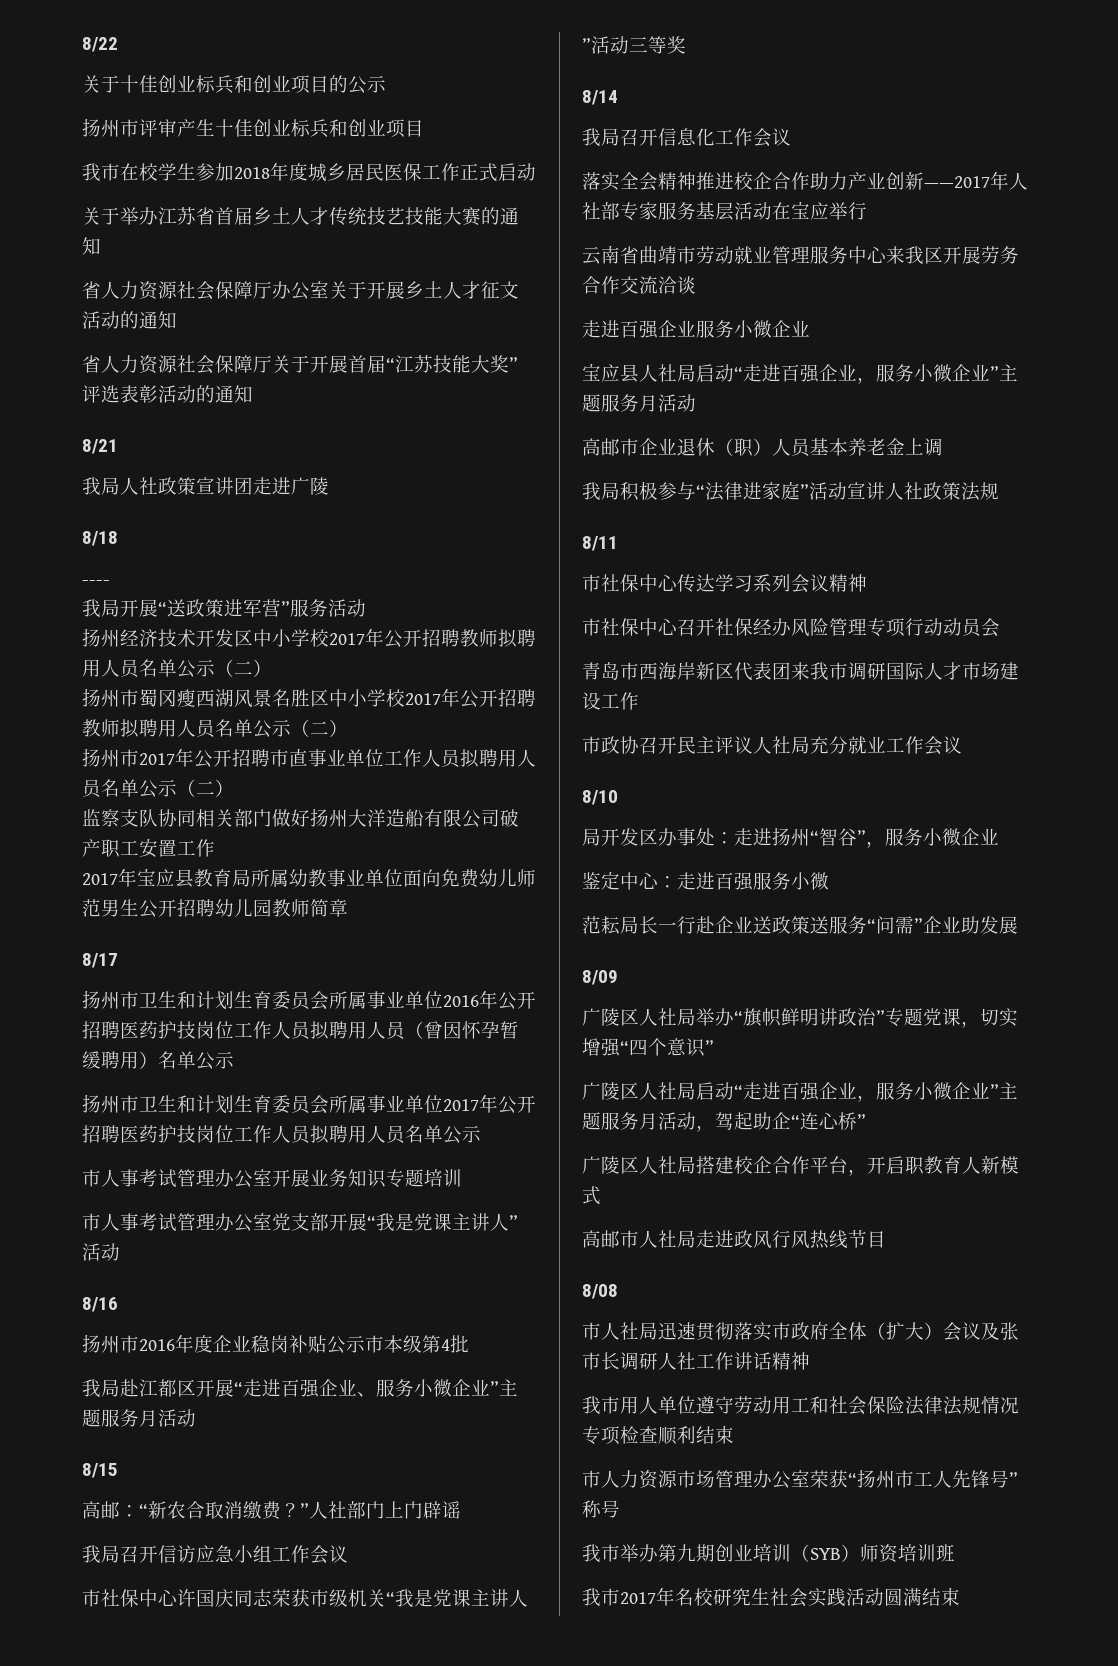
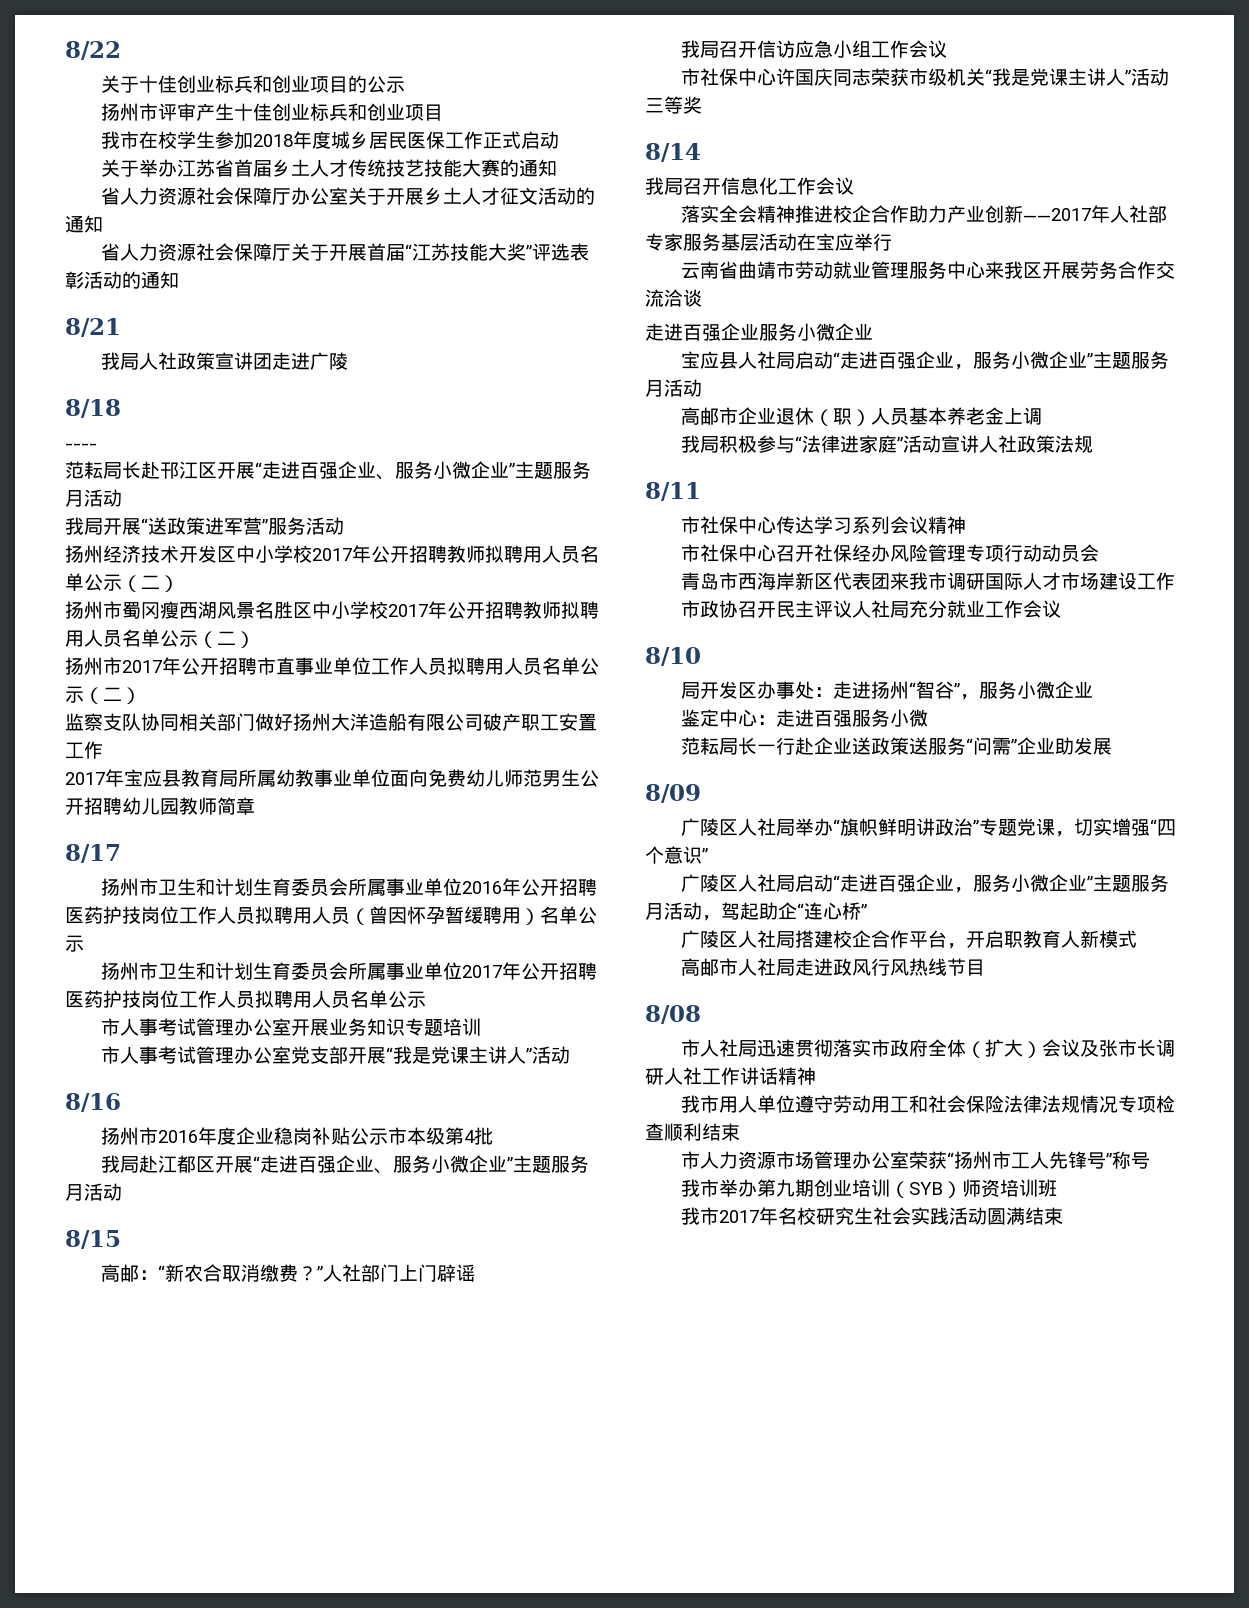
+ 范耘局长赴邗江区开展“走进百强企业、服务小微企业”主题服务月活动

